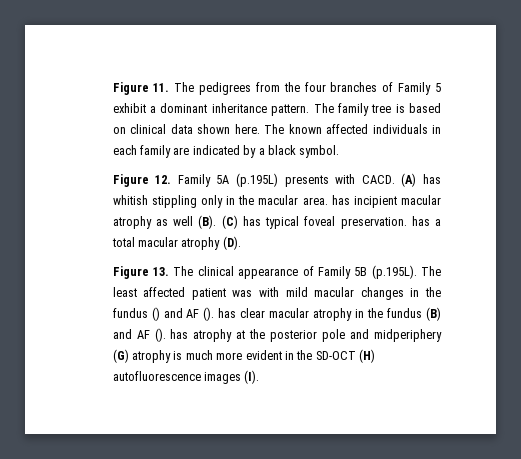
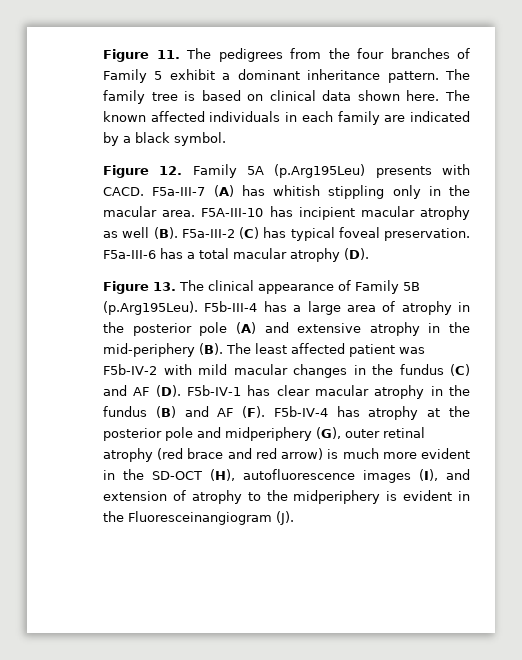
- Figure 12. Family 5A (p.195L) presents with CACD.
+ Figure 12. Family 5A (p.Arg195Leu) presents with CACD.
- (A) has whitish stippling only in the macular area. has incipient macular atrophy as well (B). (C) has typical foveal preservation. has a total macular atrophy (D).
+ F5a-III-7 (A) has whitish stippling only in the macular area. F5A-III-10 has incipient macular atrophy as well (B). F5a-III-2 (C) has typical foveal preservation. F5a-III-6 has a total macular atrophy (D).
- Figure 13. The clinical appearance of Family 5B (p.195L). The least affected patient was with mild macular changes in the fundus () and AF (). has clear macular atrophy in the fundus (B) and AF (). has atrophy at the posterior pole and midperiphery (G) atrophy is much more evident in the SD-OCT (H) autofluorescence images (I).
+ Figure 13. The clinical appearance of Family 5B (p.Arg195Leu). F5b-III-4 has a large area of atrophy in the posterior pole (A) and extensive atrophy in the mid-periphery (B). The least affected patient was F5b-IV-2 with mild macular changes in the fundus (C) and AF (D). F5b-IV-1 has clear macular atrophy in the fundus (B) and AF (F). F5b-IV-4 has atrophy at the posterior pole and midperiphery (G), outer retinal atrophy (red brace and red arrow) is much more evident in the SD-OCT (H), autofluorescence images (I), and extension of atrophy to the midperiphery is evident in the Fluoresceinangiogram (J).

